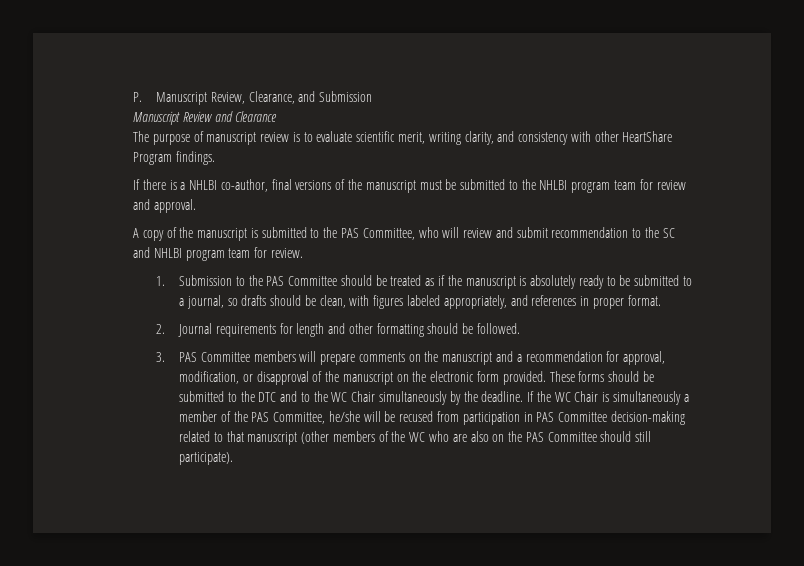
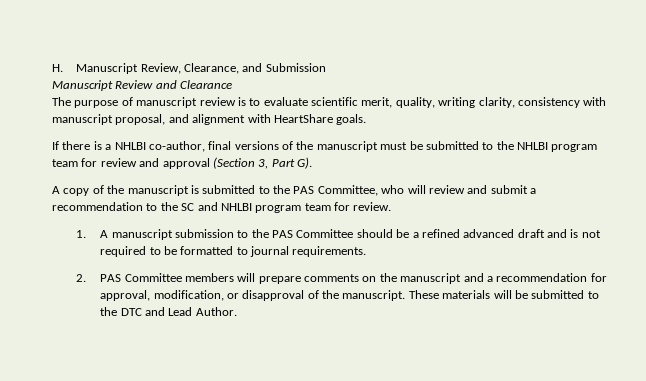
- P. Manuscript Review, Clearance, and Submission
+ H. Manuscript Review, Clearance, and Submission
- The purpose of manuscript review is to evaluate scientific merit, writing clarity, and consistency with other HeartShare Program findings.
+ The purpose of manuscript review is to evaluate scientific merit, quality, writing clarity, consistency with manuscript proposal, and alignment with HeartShare goals.
- If there is a NHLBI co-author, final versions of the manuscript must be submitted to the NHLBI program team for review and approval.
+ If there is a NHLBI co-author, final versions of the manuscript must be submitted to the NHLBI program team for review and approval (Section 3, Part G).
- A copy of the manuscript is submitted to the PAS Committee, who will review and submit recommendation to the SC and NHLBI program team for review.
+ A copy of the manuscript is submitted to the PAS Committee, who will review and submit a recommendation to the SC and NHLBI program team for review.
- 1. Submission to the PAS Committee should be treated as if the manuscript is absolutely ready to be submitted to a journal, so drafts should be clean, with figures labeled appropriately, and references in proper format.
- 2. Journal requirements for length and other formatting should be followed.
- 3. PAS Committee members will prepare comments on the manuscript and a recommendation for approval, modification, or disapproval of the manuscript on the electronic form provided. These forms should be submitted to the DTC and to the WC Chair simultaneously by the deadline. If the WC Chair is simultaneously a member of the PAS Committee, he/she will be recused from participation in PAS Committee decision-making related to that manuscript (other members of the WC who are also on the PAS Committee should still participate).
+ 1. A manuscript submission to the PAS Committee should be a refined advanced draft and is not required to be formatted to journal requirements.
+ 2. PAS Committee members will prepare comments on the manuscript and a recommendation for approval, modification, or disapproval of the manuscript. These materials will be submitted to the DTC and Lead Author.

